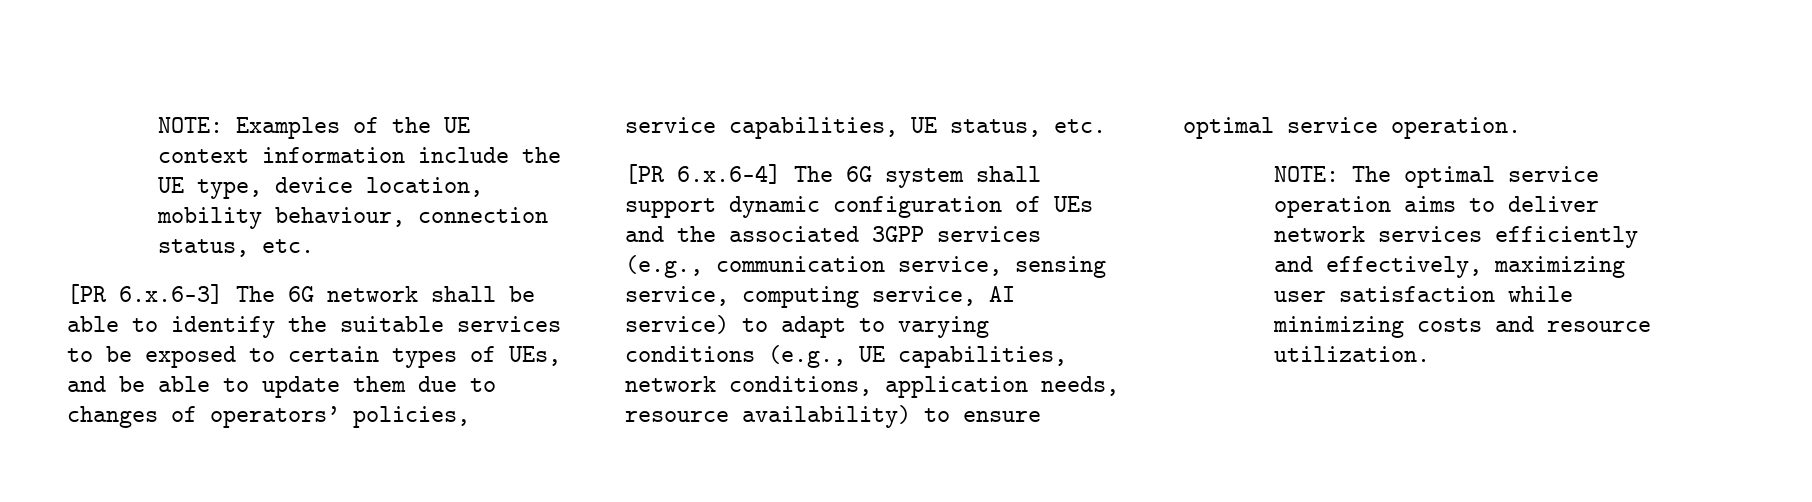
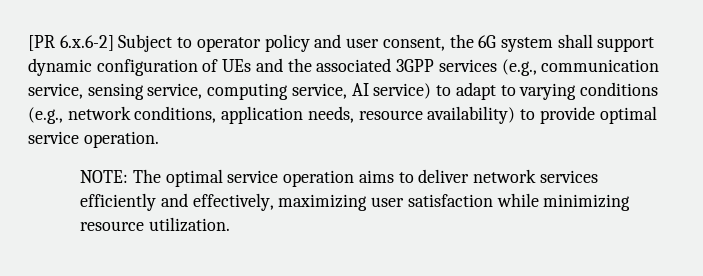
- NOTE: Examples of the UE context information include the UE type, device location, mobility behaviour, connection status, etc.
- [PR 6.x.6-3] The 6G network shall be able to identify the suitable services to be exposed to certain types of UEs, and be able to update them due to changes of operators’ policies, service capabilities, UE status, etc.
- [PR 6.x.6-4] The 6G system shall support dynamic configuration of UEs and the associated 3GPP services (e.g., communication service, sensing service, computing service, AI service) to adapt to varying conditions (e.g., UE capabilities, network conditions, application needs, resource availability) to ensure optimal service operation.
+ [PR 6.x.6-2] Subject to operator policy and user consent, the 6G system shall support dynamic configuration of UEs and the associated 3GPP services (e.g., communication service, sensing service, computing service, AI service) to adapt to varying conditions (e.g., network conditions, application needs, resource availability) to provide optimal service operation.
- NOTE: The optimal service operation aims to deliver network services efficiently and effectively, maximizing user satisfaction while minimizing costs and resource utilization.
+ NOTE: The optimal service operation aims to deliver network services efficiently and effectively, maximizing user satisfaction while minimizing resource utilization.

